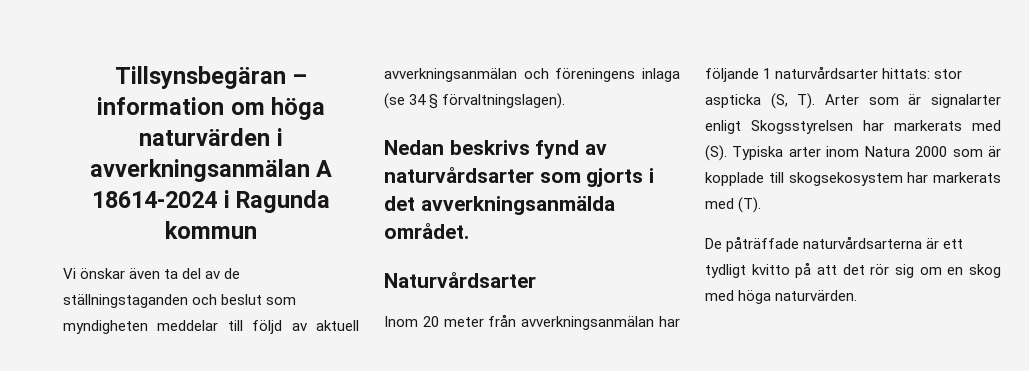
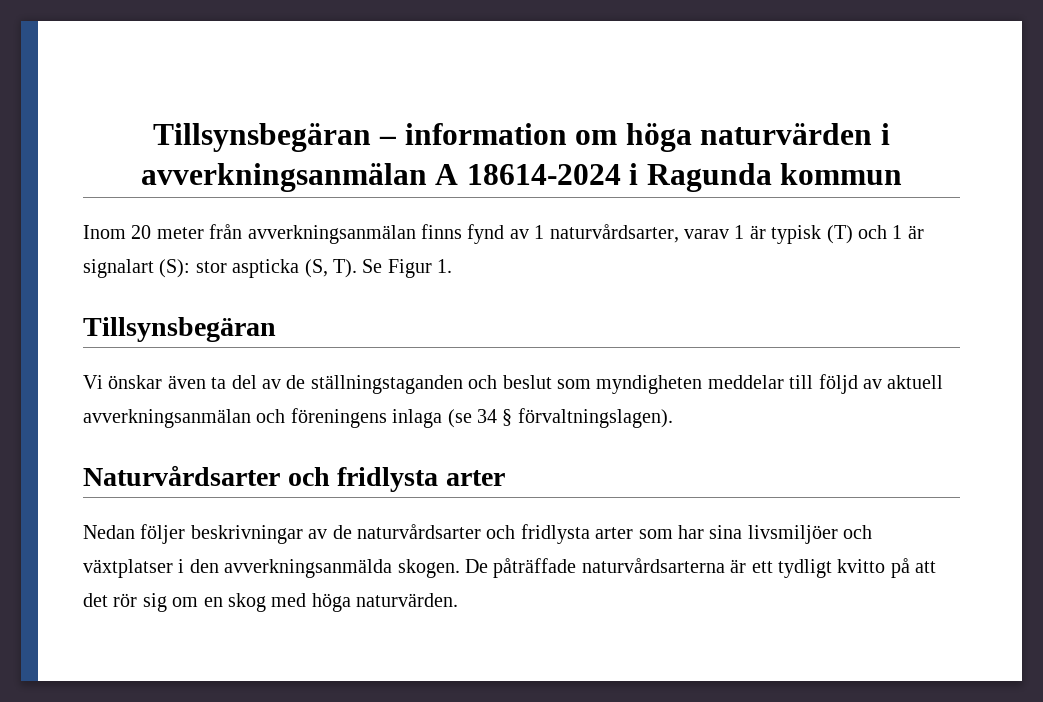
+ Inom 20 meter från avverkningsanmälan finns fynd av 1 naturvårdsarter, varav 1 är typisk (T) och 1 är signalart (S): stor aspticka (S, T). Se Figur 1.
+ Tillsynsbegäran
- Nedan beskrivs fynd av naturvårdsarter som gjorts i det avverkningsanmälda området.
- Naturvårdsarter
- Inom 20 meter från avverkningsanmälan har följande 1 naturvårdsarter hittats: stor aspticka (S, T). Arter som är signalarter enligt Skogsstyrelsen har markerats med (S). Typiska arter inom Natura 2000 som är kopplade till skogsekosystem har markerats med (T).
- De påträffade naturvårdsarterna är ett tydligt kvitto på att det rör sig om en skog med höga naturvärden.
+ Naturvårdsarter och fridlysta arter
+ Nedan följer beskrivningar av de naturvårdsarter och fridlysta arter som har sina livsmiljöer och växtplatser i den avverkningsanmälda skogen. De påträffade naturvårdsarterna är ett tydligt kvitto på att det rör sig om en skog med höga naturvärden.

